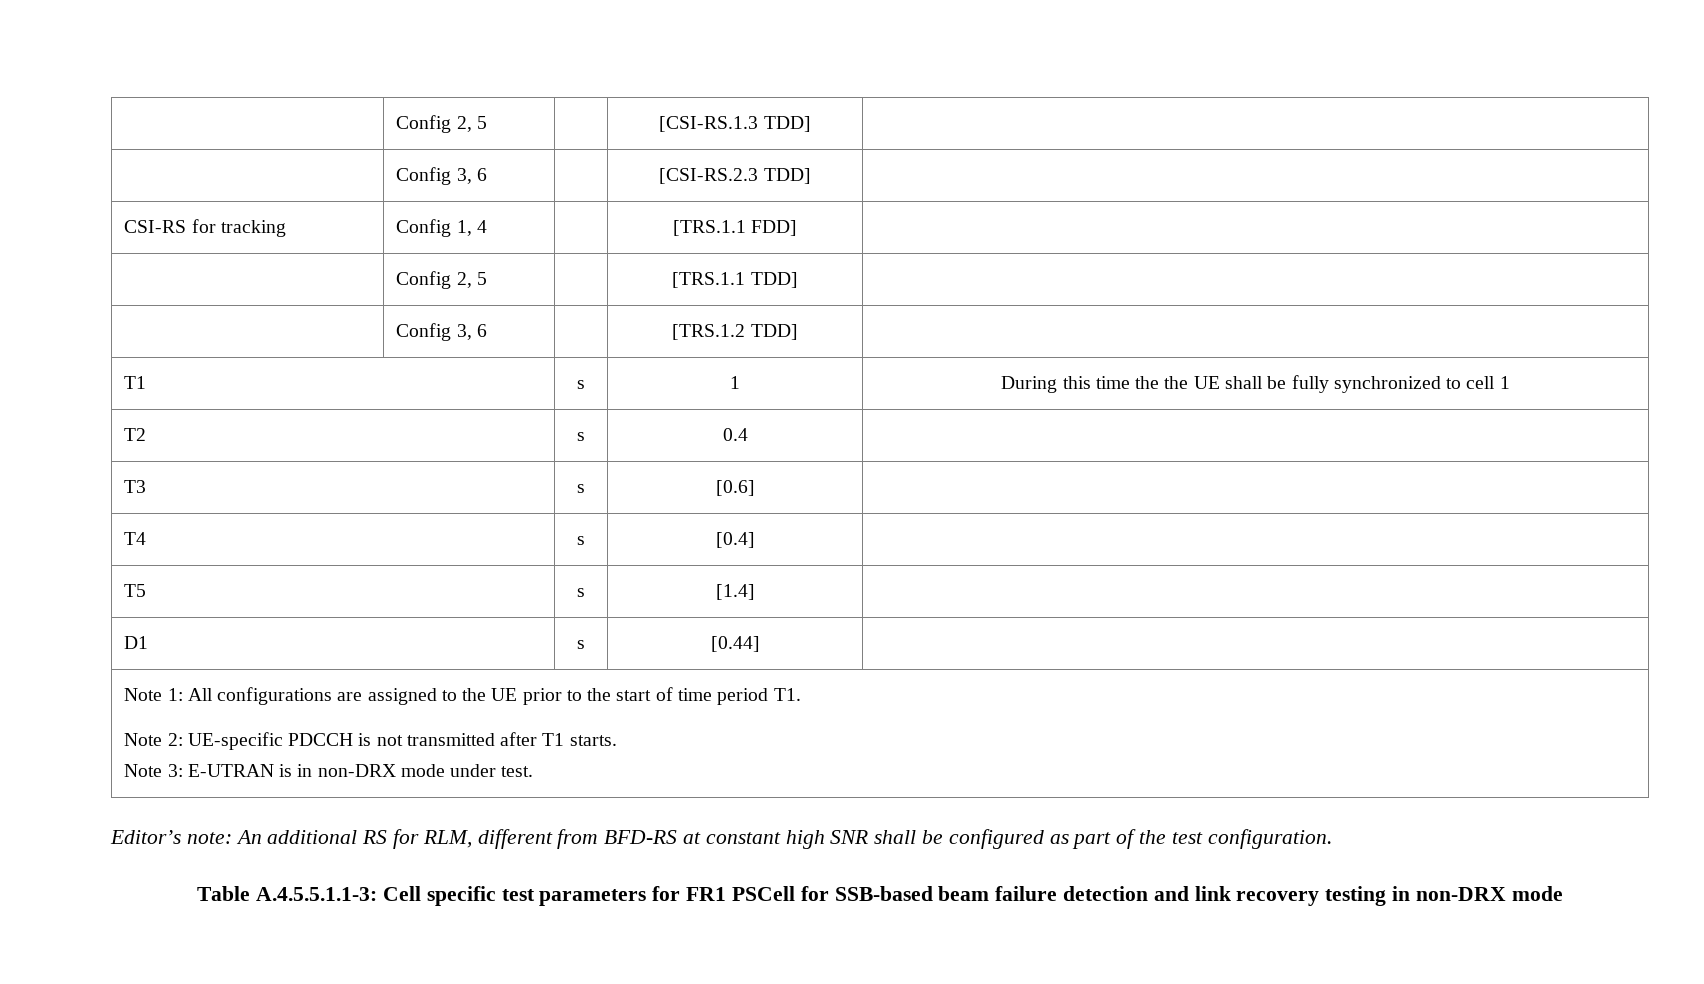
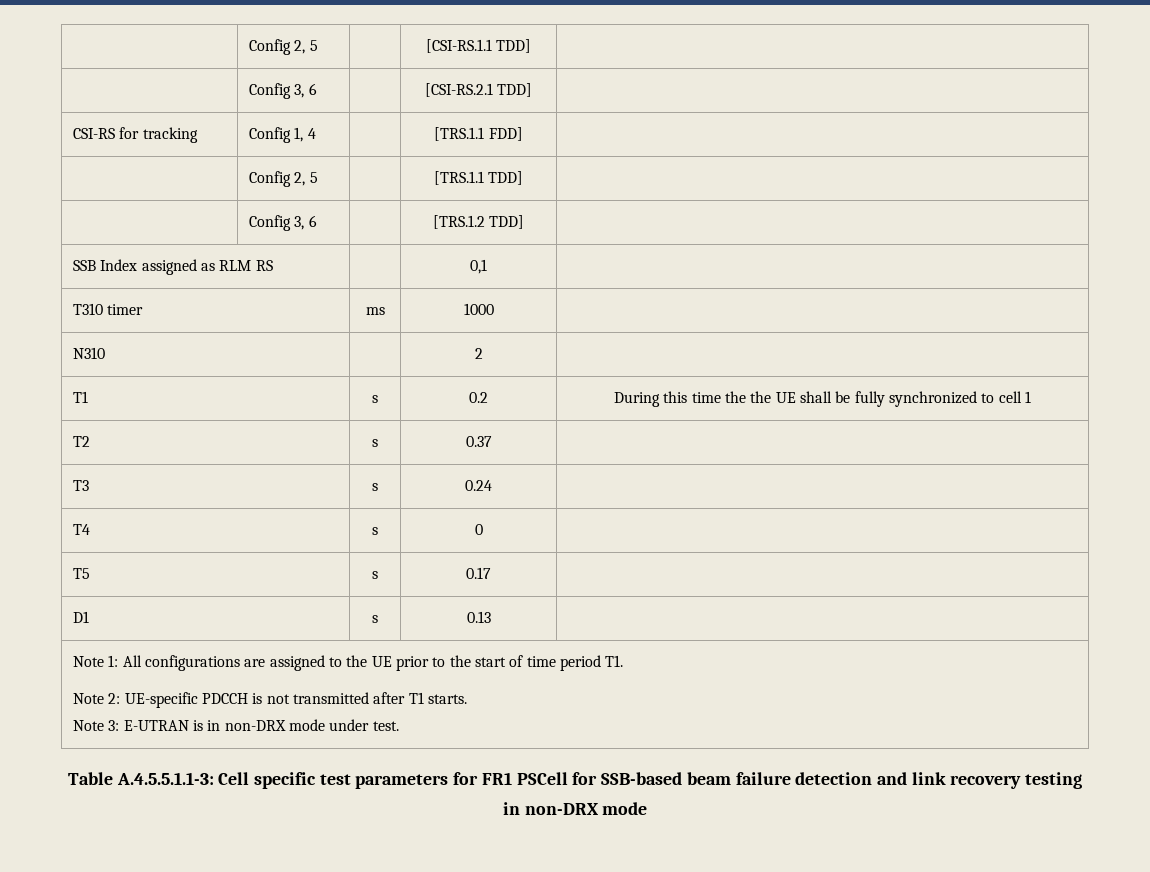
- | Config 2, 5 | | [CSI-RS.1.3 TDD] |
- | Config 3, 6 | | [CSI-RS.2.3 TDD] |
+ | Config 2, 5 | | [CSI-RS.1.1 TDD] |
+ | Config 3, 6 | | [CSI-RS.2.1 TDD] |
+ SSB Index assigned as RLM RS | | 0,1 |
+ T310 timer | ms | 1000 |
+ N310 | | 2 |
- T1 | s | 1 | During this time the the UE shall be fully synchronized to cell 1
+ T1 | s | 0.2 | During this time the the UE shall be fully synchronized to cell 1
- T2 | s | 0.4 |
+ T2 | s | 0.37 |
- T3 | s | [0.6] |
+ T3 | s | 0.24 |
- T4 | s | [0.4] |
+ T4 | s | 0 |
- T5 | s | [1.4] |
+ T5 | s | 0.17 |
- D1 | s | [0.44] |
+ D1 | s | 0.13 |
- Editor’s note: An additional RS for RLM, different from BFD-RS at constant high SNR shall be configured as part of the test configuration.

